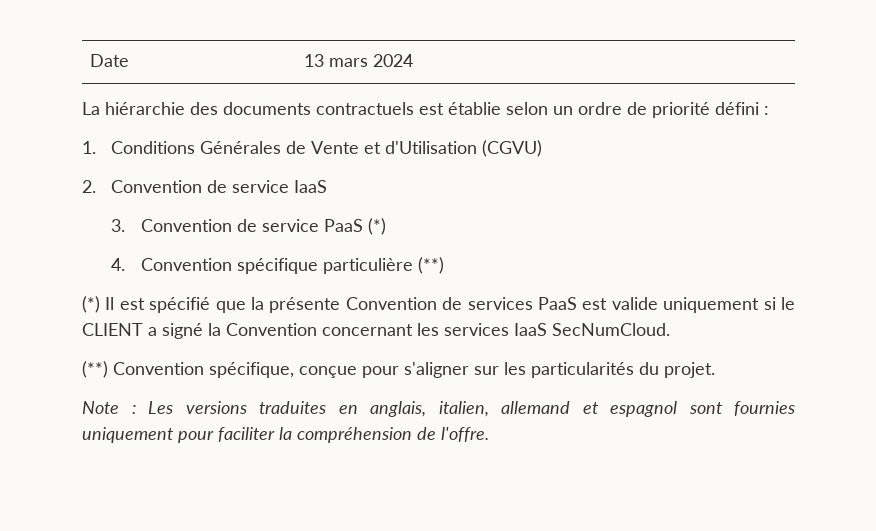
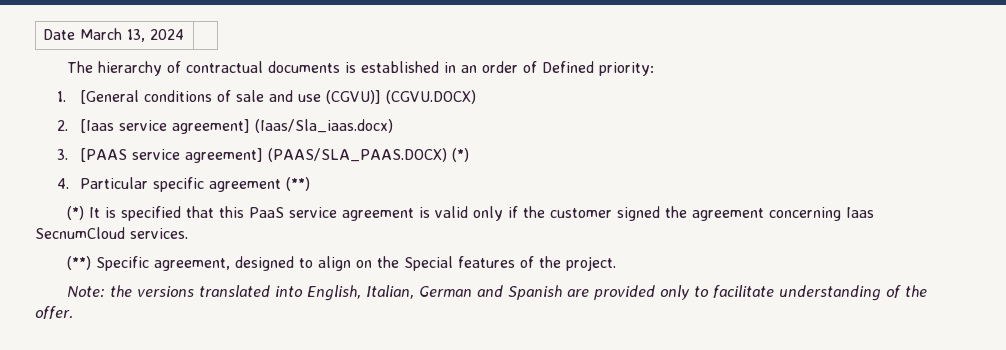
- Date | 13 mars 2024
- La hiérarchie des documents contractuels est établie selon un ordre de priorité défini :
- 1. Conditions Générales de Vente et d'Utilisation (CGVU)
- 2. Convention de service IaaS
- 3. Convention de service PaaS (*)
+ Date March 13, 2024 |
+ The hierarchy of contractual documents is established in an order of Defined priority:
+ 1. [General conditions of sale and use (CGVU)] (CGVU.DOCX)
+ 2. [Iaas service agreement] (Iaas/Sla_iaas.docx)
+ 3. [PAAS service agreement] (PAAS/SLA_PAAS.DOCX) (*)
- 4. Convention spécifique particulière (**)
+ 4. Particular specific agreement (**)
- (*) Il est spécifié que la présente Convention de services PaaS est valide uniquement si le CLIENT a signé la Convention concernant les services IaaS SecNumCloud.
- (**) Convention spécifique, conçue pour s'aligner sur les particularités du projet.
- Note : Les versions traduites en anglais, italien, allemand et espagnol sont fournies uniquement pour faciliter la compréhension de l'offre.
+ (*) It is specified that this PaaS service agreement is valid only if the customer signed the agreement concerning Iaas SecnumCloud services.
+ (**) Specific agreement, designed to align on the Special features of the project.
+ Note: the versions translated into English, Italian, German and Spanish are provided only to facilitate understanding of the offer.

